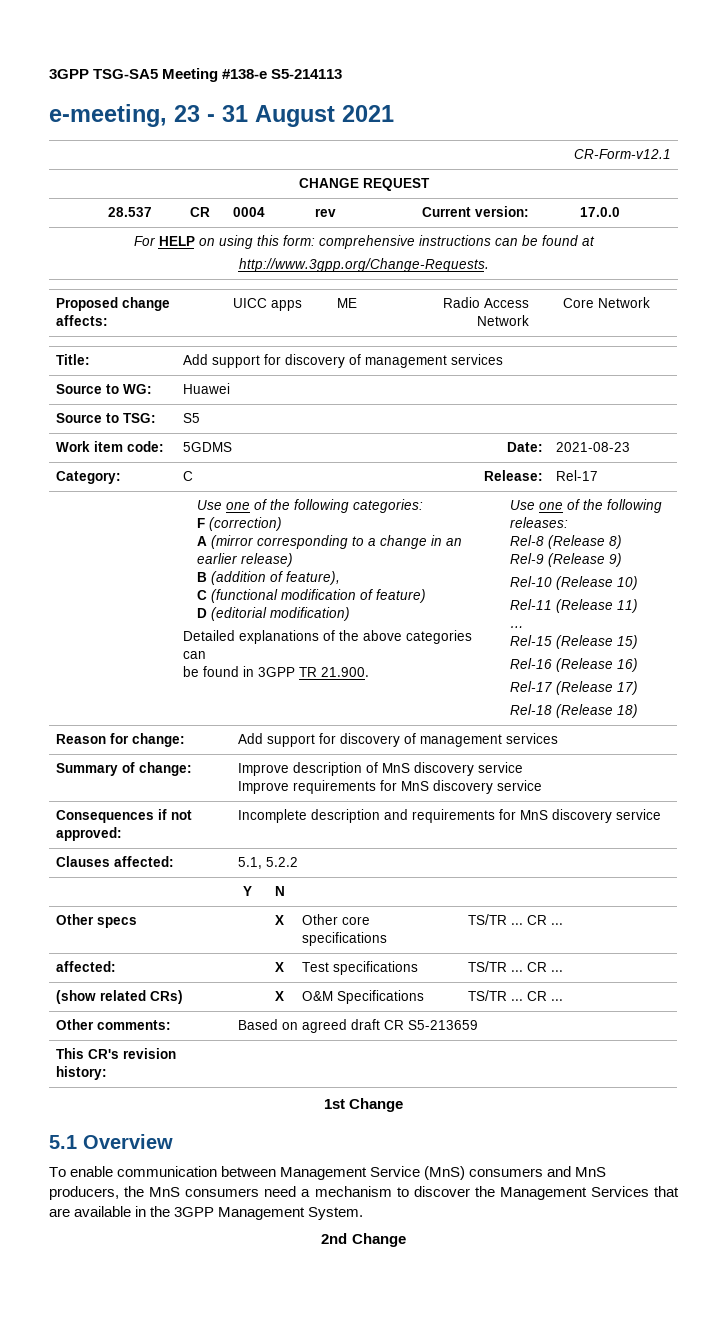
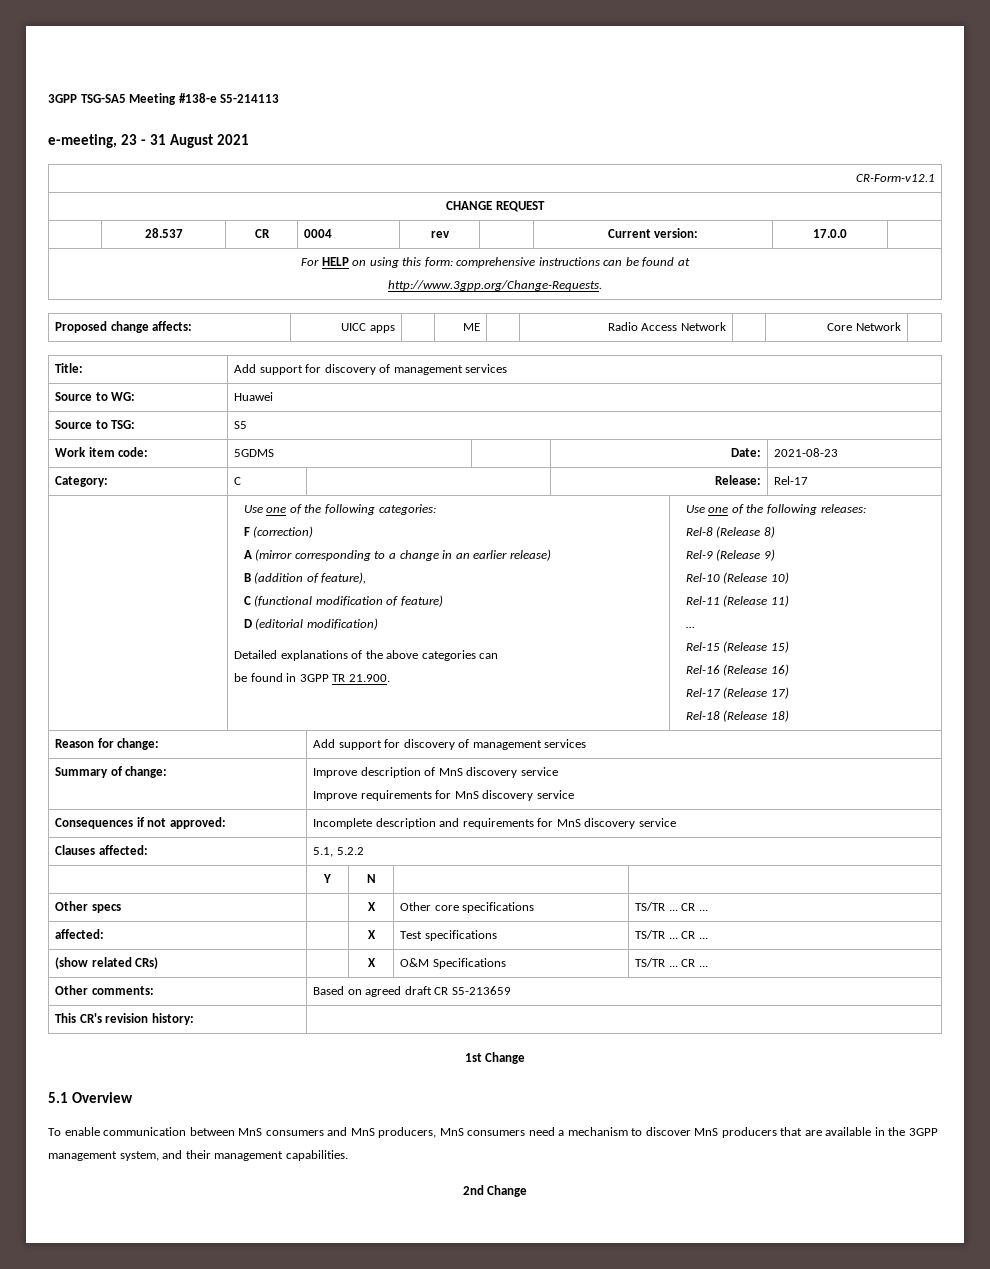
- To enable communication between Management Service (MnS) consumers and MnS producers, the MnS consumers need a mechanism to discover the Management Services that are available in the 3GPP Management System.
+ To enable communication between MnS consumers and MnS producers, MnS consumers need a mechanism to discover MnS producers that are available in the 3GPP management system, and their management capabilities.

